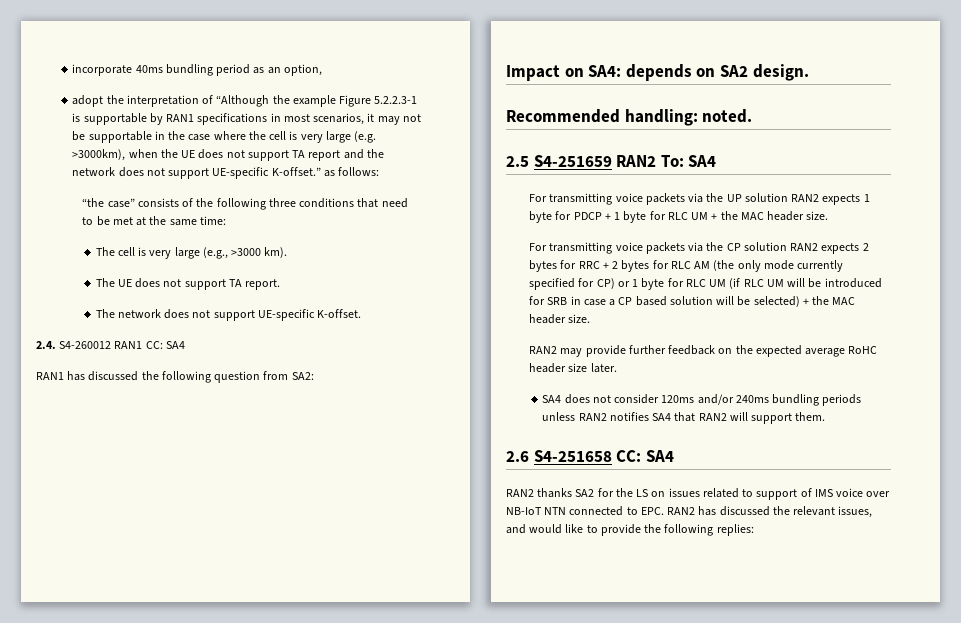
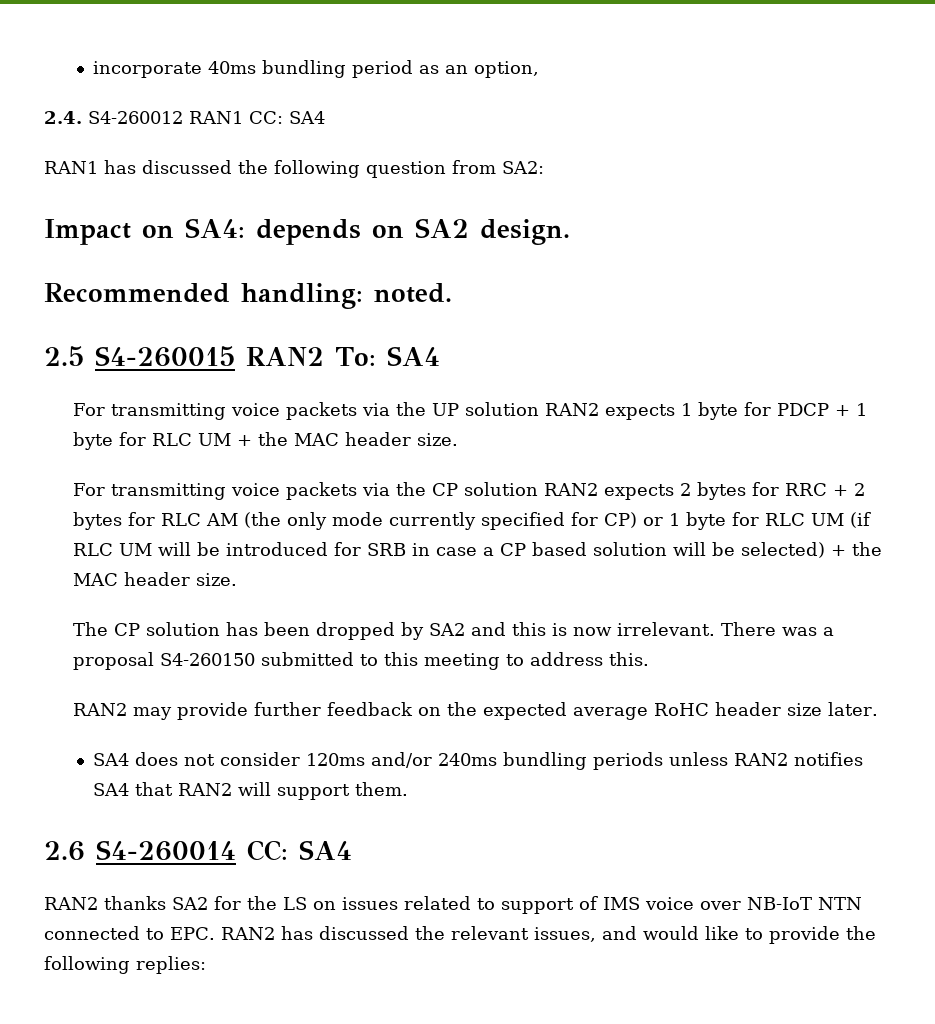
- adopt the interpretation of “Although the example Figure 5.2.2.3-1 is supportable by RAN1 specifications in most scenarios, it may not be supportable in the case where the cell is very large (e.g. >3000km), when the UE does not support TA report and the network does not support UE-specific K-offset.” as follows:
- “the case” consists of the following three conditions that need to be met at the same time:
- The cell is very large (e.g., >3000 km).
- The UE does not support TA report.
- The network does not support UE-specific K-offset.
- 2.5 S4-251659 RAN2 To: SA4
+ 2.5 S4-260015 RAN2 To: SA4
+ The CP solution has been dropped by SA2 and this is now irrelevant. There was a proposal S4-260150 submitted to this meeting to address this.
- 2.6 S4-251658 CC: SA4
+ 2.6 S4-260014 CC: SA4

